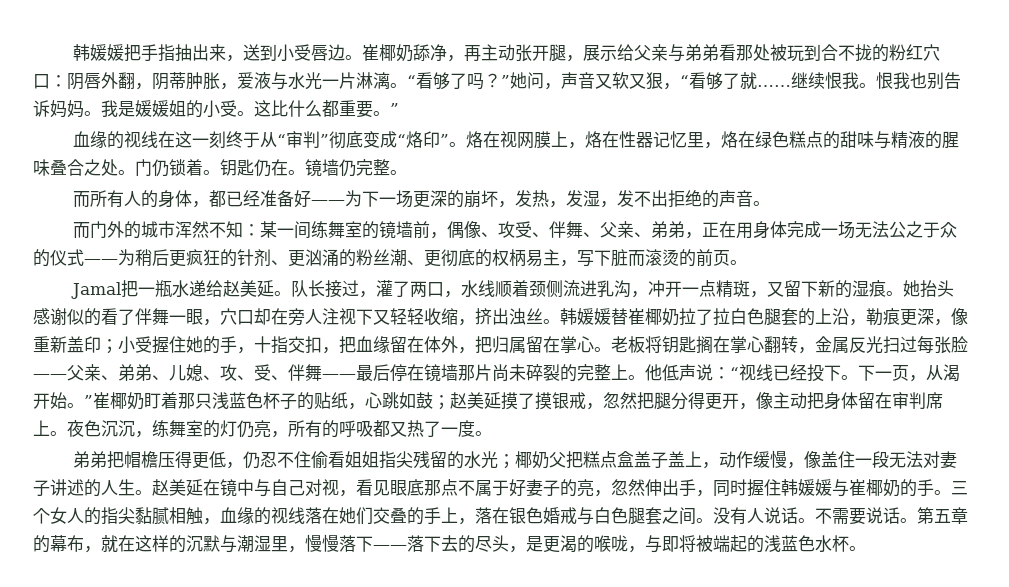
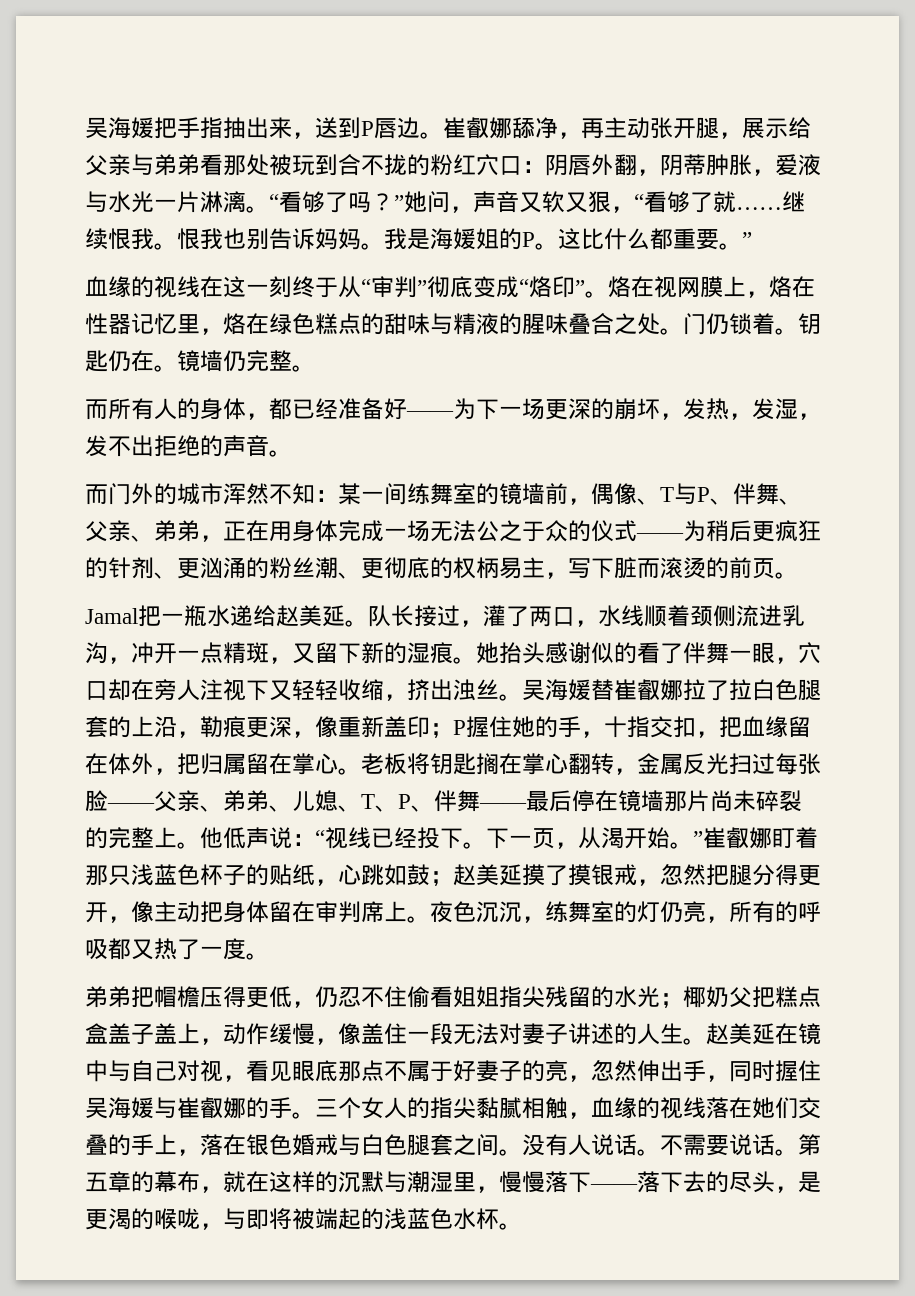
- 韩媛媛把手指抽出来，送到小受唇边。
+ 吴海媛把手指抽出来，送到P唇边。
- 崔椰奶舔净，再主动张开腿，展示给父亲与弟弟看那处被玩到合不拢的粉红穴口：阴唇外翻，阴蒂肿胀，爱液与水光一片淋漓。
+ 崔叡娜舔净，再主动张开腿，展示给父亲与弟弟看那处被玩到合不拢的粉红穴口：阴唇外翻，阴蒂肿胀，爱液与水光一片淋漓。
- 我是媛媛姐的小受。
+ 我是海媛姐的P。
- 而门外的城市浑然不知：某一间练舞室的镜墙前，偶像、攻受、伴舞、父亲、弟弟，正在用身体完成一场无法公之于众的仪式——为稍后更疯狂的针剂、更汹涌的粉丝潮、更彻底的权柄易主，写下脏而滚烫的前页。
+ 而门外的城市浑然不知：某一间练舞室的镜墙前，偶像、T与P、伴舞、父亲、弟弟，正在用身体完成一场无法公之于众的仪式——为稍后更疯狂的针剂、更汹涌的粉丝潮、更彻底的权柄易主，写下脏而滚烫的前页。
- 韩媛媛替崔椰奶拉了拉白色腿套的上沿，勒痕更深，像重新盖印；小受握住她的手，十指交扣，把血缘留在体外，把归属留在掌心。
+ 吴海媛替崔叡娜拉了拉白色腿套的上沿，勒痕更深，像重新盖印；P握住她的手，十指交扣，把血缘留在体外，把归属留在掌心。
- 老板将钥匙搁在掌心翻转，金属反光扫过每张脸——父亲、弟弟、儿媳、攻、受、伴舞——最后停在镜墙那片尚未碎裂的完整上。
+ 老板将钥匙搁在掌心翻转，金属反光扫过每张脸——父亲、弟弟、儿媳、T、P、伴舞——最后停在镜墙那片尚未碎裂的完整上。
- 下一页，从渴开始。”崔椰奶盯着那只浅蓝色杯子的贴纸，心跳如鼓；赵美延摸了摸银戒，忽然把腿分得更开，像主动把身体留在审判席上。
+ 下一页，从渴开始。”崔叡娜盯着那只浅蓝色杯子的贴纸，心跳如鼓；赵美延摸了摸银戒，忽然把腿分得更开，像主动把身体留在审判席上。
- 赵美延在镜中与自己对视，看见眼底那点不属于好妻子的亮，忽然伸出手，同时握住韩媛媛与崔椰奶的手。
+ 赵美延在镜中与自己对视，看见眼底那点不属于好妻子的亮，忽然伸出手，同时握住吴海媛与崔叡娜的手。

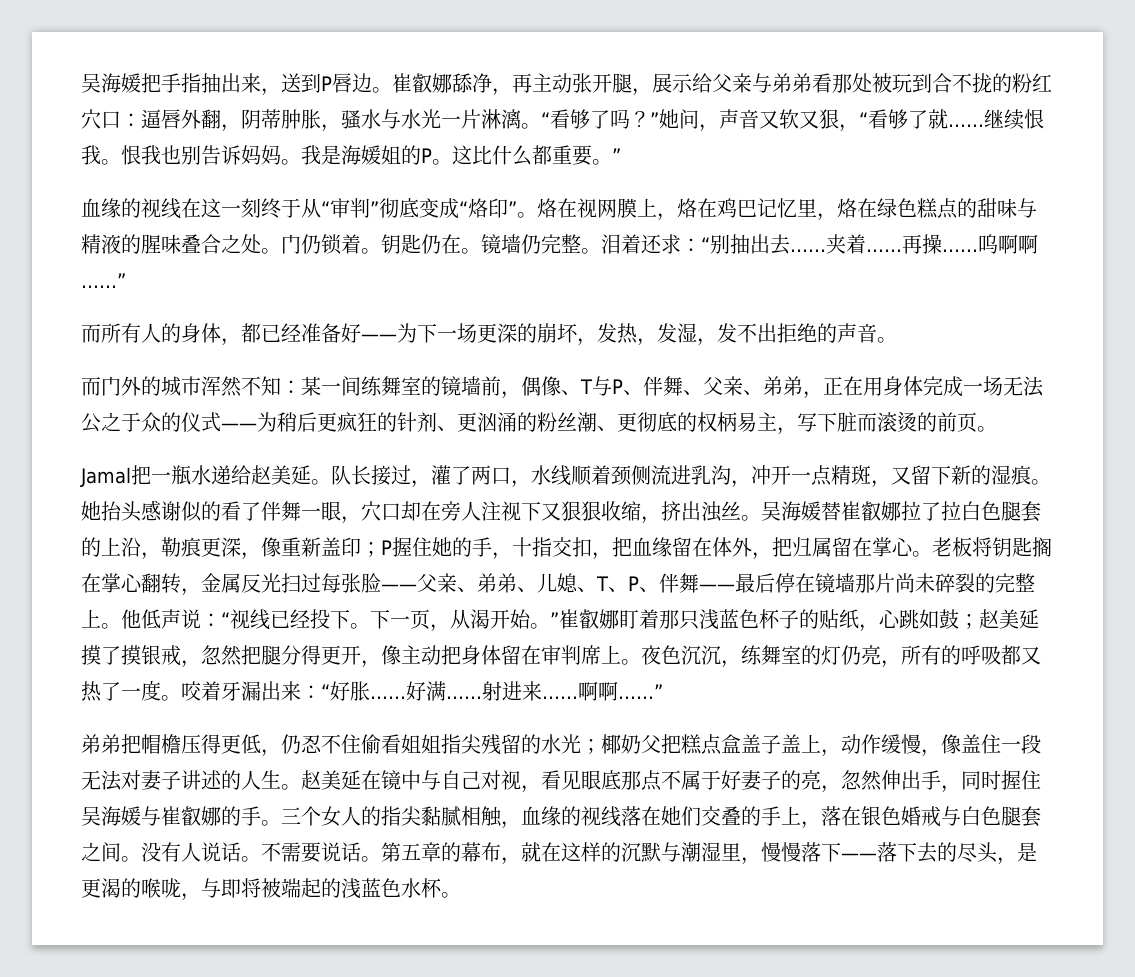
- 崔叡娜舔净，再主动张开腿，展示给父亲与弟弟看那处被玩到合不拢的粉红穴口：阴唇外翻，阴蒂肿胀，爱液与水光一片淋漓。
+ 崔叡娜舔净，再主动张开腿，展示给父亲与弟弟看那处被玩到合不拢的粉红穴口：逼唇外翻，阴蒂肿胀，骚水与水光一片淋漓。
- 烙在视网膜上，烙在性器记忆里，烙在绿色糕点的甜味与精液的腥味叠合之处。
+ 烙在视网膜上，烙在鸡巴记忆里，烙在绿色糕点的甜味与精液的腥味叠合之处。
+ 泪着还求：“别抽出去……夹着……再操……呜啊啊……”
- 她抬头感谢似的看了伴舞一眼，穴口却在旁人注视下又轻轻收缩，挤出浊丝。
+ 她抬头感谢似的看了伴舞一眼，穴口却在旁人注视下又狠狠收缩，挤出浊丝。
+ 咬着牙漏出来：“好胀……好满……射进来……啊啊……”

